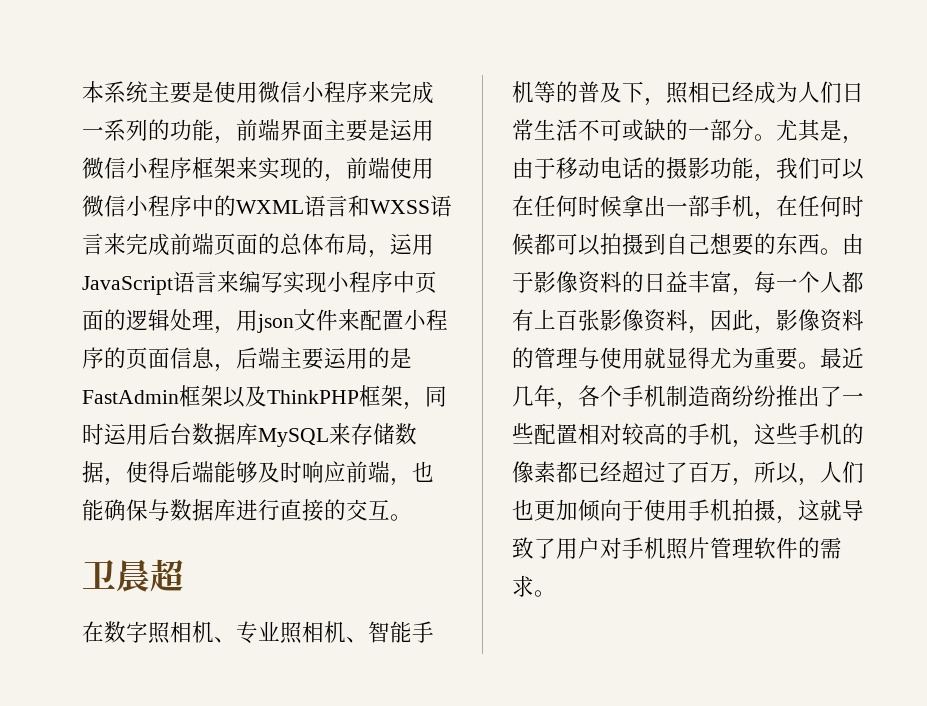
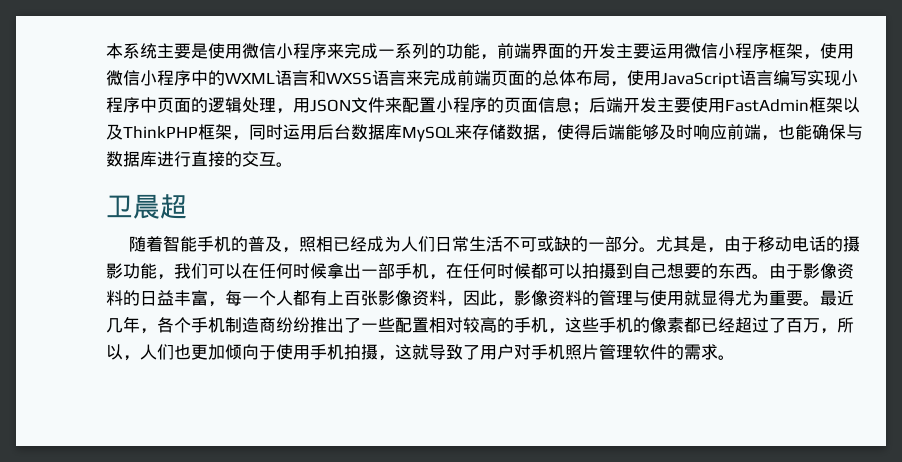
- 本系统主要是使用微信小程序来完成一系列的功能，前端界面主要是运用微信小程序框架来实现的，前端使用微信小程序中的WXML语言和WXSS语言来完成前端页面的总体布局，运用JavaScript语言来编写实现小程序中页面的逻辑处理，用json文件来配置小程序的页面信息，后端主要运用的是FastAdmin框架以及ThinkPHP框架，同时运用后台数据库MySQL来存储数据，使得后端能够及时响应前端，也能确保与数据库进行直接的交互。
+ 本系统主要是使用微信小程序来完成一系列的功能，前端界面的开发主要运用微信小程序框架，使用微信小程序中的WXML语言和WXSS语言来完成前端页面的总体布局，使用JavaScript语言编写实现小程序中页面的逻辑处理，用JSON文件来配置小程序的页面信息；后端开发主要使用FastAdmin框架以及ThinkPHP框架，同时运用后台数据库MySQL来存储数据，使得后端能够及时响应前端，也能确保与数据库进行直接的交互。
- 在数字照相机、专业照相机、智能手机等的普及下，照相已经成为人们日常生活不可或缺的一部分。
+ 随着智能手机的普及，照相已经成为人们日常生活不可或缺的一部分。

